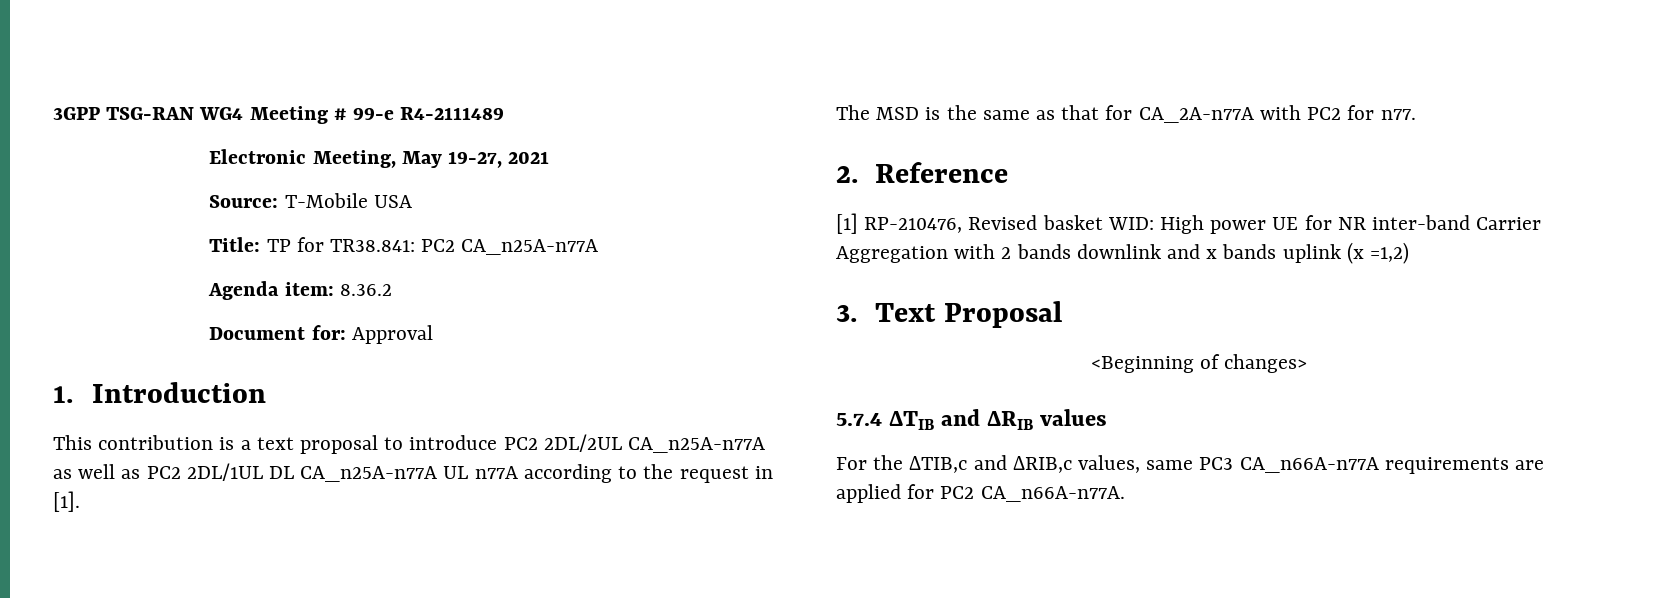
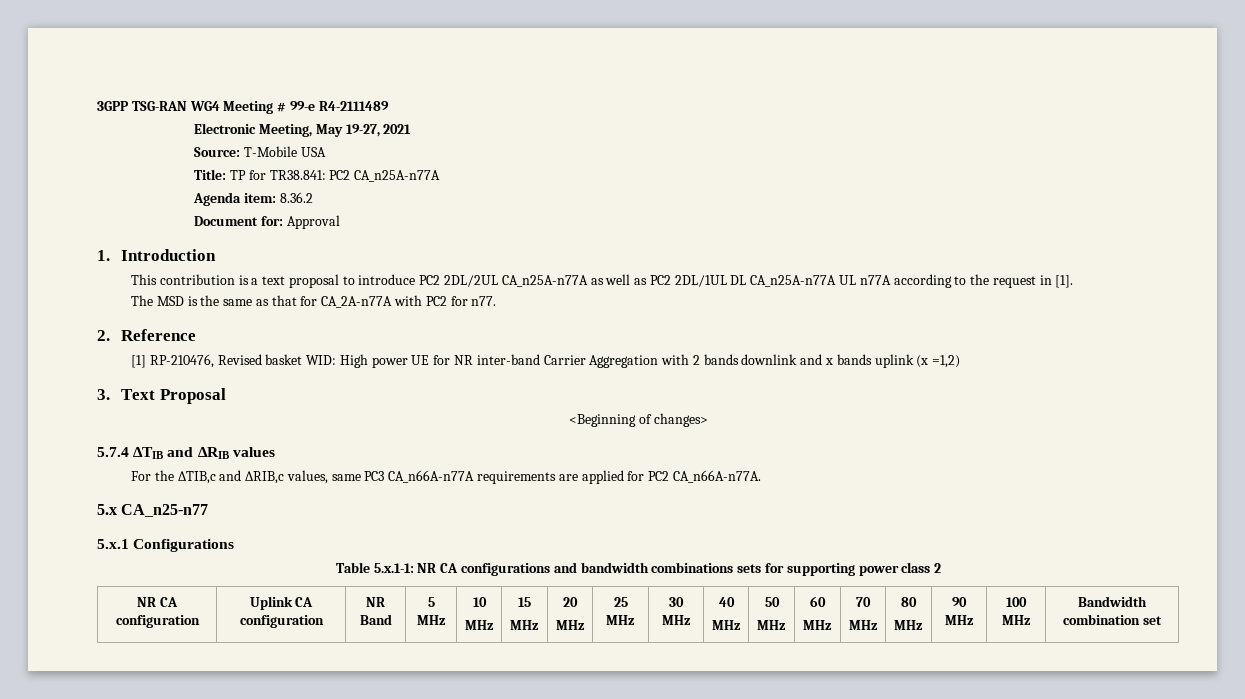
+ 5.x CA_n25-n77
+ 5.x.1 Configurations
+ Table 5.x.1-1: NR CA configurations and bandwidth combinations sets for supporting power class 2
+ NR CA configuration | Uplink CA configuration | NR Band | 5 MHz | 10
+ MHz | 15
+ MHz | 20
+ MHz | 25 MHz | 30 MHz | 40
+ MHz | 50
+ MHz | 60
+ MHz | 70
+ MHz | 80
+ MHz | 90 MHz | 100 MHz | Bandwidth combination set

